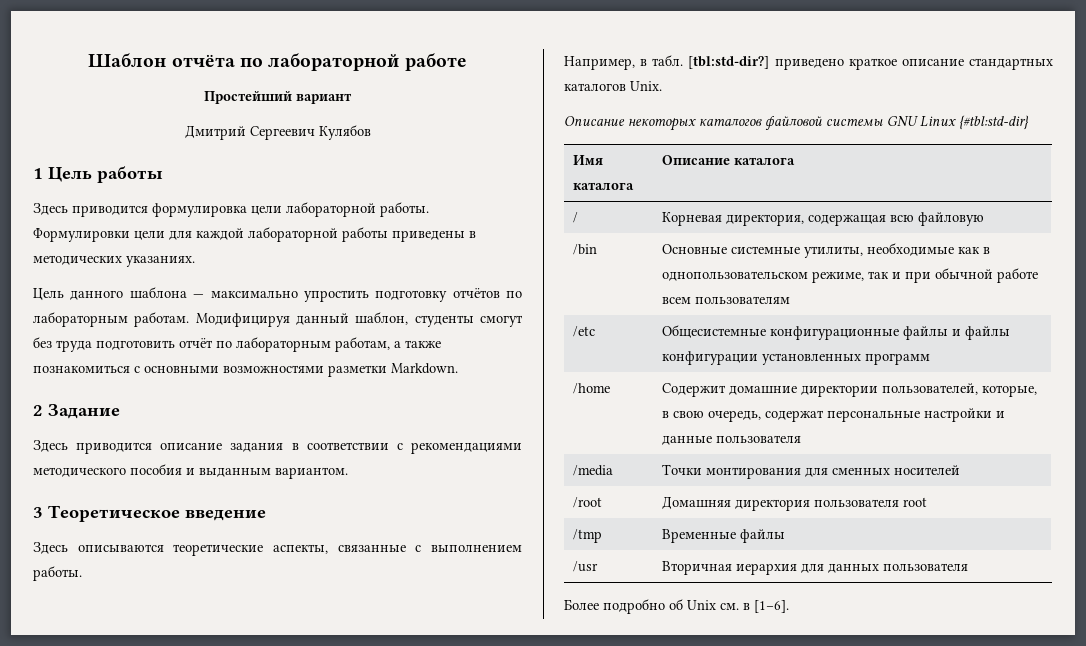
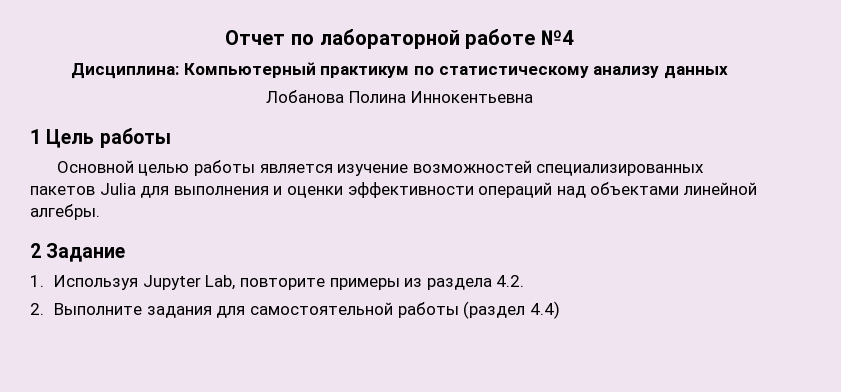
- Шаблон отчёта по лабораторной работе
- Простейший вариант
- Дмитрий Сергеевич Кулябов
+ Отчет по лабораторной работе №4
+ Дисциплина: Компьютерный практикум по статистическому анализу данных
+ Лобанова Полина Иннокентьевна
  1 Цель работы
- Здесь приводится формулировка цели лабораторной работы. Формулировки цели для каждой лабораторной работы приведены в методических указаниях.
- Цель данного шаблона — максимально упростить подготовку отчётов по лабораторным работам. Модифицируя данный шаблон, студенты смогут без труда подготовить отчёт по лабораторным работам, а также познакомиться с основными возможностями разметки Markdown.
+ Основной целью работы является изучение возможностей специализированных пакетов Julia для выполнения и оценки эффективности операций над объектами линейной алгебры.
  2 Задание
- Здесь приводится описание задания в соответствии с рекомендациями методического пособия и выданным вариантом.
- 3 Теоретическое введение
- Здесь описываются теоретические аспекты, связанные с выполнением работы.
- Например, в табл. [tbl:std-dir?] приведено краткое описание стандартных каталогов Unix.
- Описание некоторых каталогов файловой системы GNU Linux {#tbl:std-dir}
- Имя каталога | Описание каталога
- / | Корневая директория, содержащая всю файловую
- /bin | Основные системные утилиты, необходимые как в однопользовательском режиме, так и при обычной работе всем пользователям
- /etc | Общесистемные конфигурационные файлы и файлы конфигурации установленных программ
- /home | Содержит домашние директории пользователей, которые, в свою очередь, содержат персональные настройки и данные пользователя
- /media | Точки монтирования для сменных носителей
- /root | Домашняя директория пользователя root
- /tmp | Временные файлы
- /usr | Вторичная иерархия для данных пользователя
- Более подробно об Unix см. в [1–6].
+ 1. Используя Jupyter Lab, повторите примеры из раздела 4.2.
+ 2. Выполните задания для самостоятельной работы (раздел 4.4)

